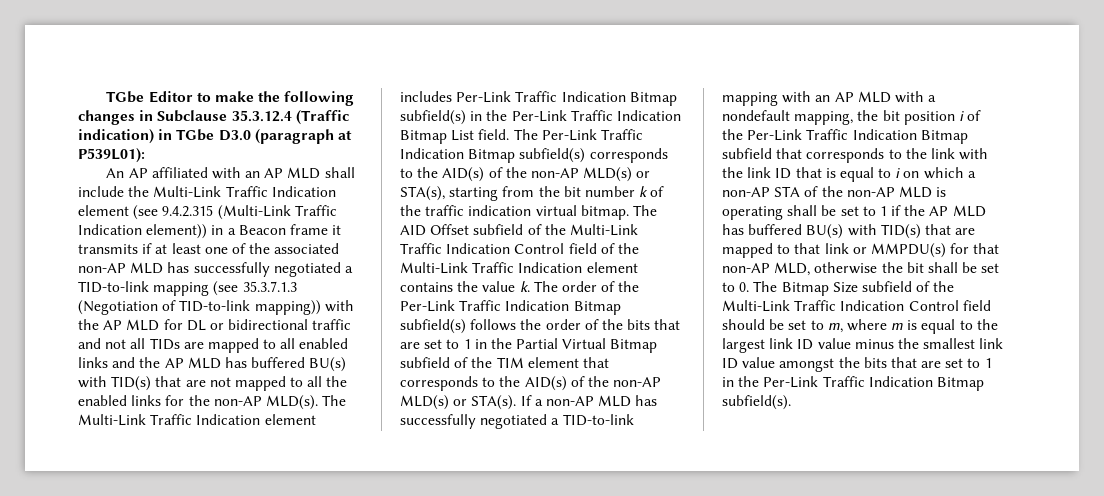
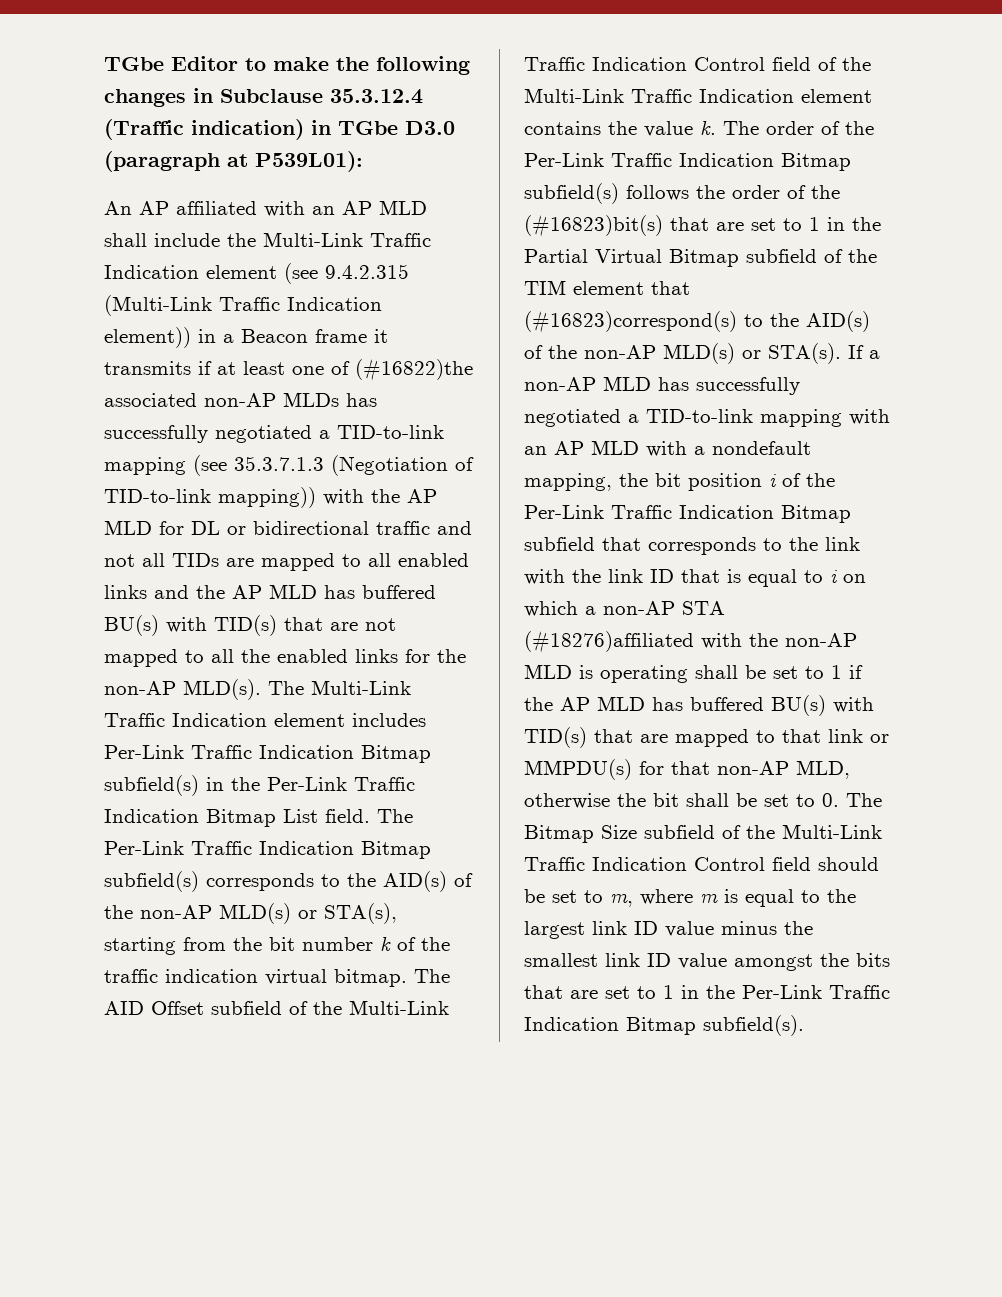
- An AP affiliated with an AP MLD shall include the Multi-Link Traffic Indication element (see 9.4.2.315 (Multi-Link Traffic Indication element)) in a Beacon frame it transmits if at least one of the associated non-AP MLD has successfully negotiated a TID-to-link mapping (see 35.3.7.1.3 (Negotiation of TID-to-link mapping)) with the AP MLD for DL or bidirectional traffic and not all TIDs are mapped to all enabled links and the AP MLD has buffered BU(s) with TID(s) that are not mapped to all the enabled links for the non-AP MLD(s).
+ An AP affiliated with an AP MLD shall include the Multi-Link Traffic Indication element (see 9.4.2.315 (Multi-Link Traffic Indication element)) in a Beacon frame it transmits if at least one of (#16822)the associated non-AP MLDs has successfully negotiated a TID-to-link mapping (see 35.3.7.1.3 (Negotiation of TID-to-link mapping)) with the AP MLD for DL or bidirectional traffic and not all TIDs are mapped to all enabled links and the AP MLD has buffered BU(s) with TID(s) that are not mapped to all the enabled links for the non-AP MLD(s).
- The order of the Per-Link Traffic Indication Bitmap subfield(s) follows the order of the bits that are set to 1 in the Partial Virtual Bitmap subfield of the TIM element that corresponds to the AID(s) of the non-AP MLD(s) or STA(s).
+ The order of the Per-Link Traffic Indication Bitmap subfield(s) follows the order of the (#16823)bit(s) that are set to 1 in the Partial Virtual Bitmap subfield of the TIM element that (#16823)correspond(s) to the AID(s) of the non-AP MLD(s) or STA(s).
- If a non-AP MLD has successfully negotiated a TID-to-link mapping with an AP MLD with a nondefault mapping, the bit position i of the Per-Link Traffic Indication Bitmap subfield that corresponds to the link with the link ID that is equal to i on which a non-AP STA of the non-AP MLD is operating shall be set to 1 if the AP MLD has buffered BU(s) with TID(s) that are mapped to that link or MMPDU(s) for that non-AP MLD, otherwise the bit shall be set to 0. The Bitmap Size subfield of the Multi-Link Traffic Indication Control field should be set to m, where m is equal to the largest link ID value minus the smallest link ID value amongst the bits that are set to 1 in the Per-Link Traffic Indication Bitmap subfield(s).
+ If a non-AP MLD has successfully negotiated a TID-to-link mapping with an AP MLD with a nondefault mapping, the bit position i of the Per-Link Traffic Indication Bitmap subfield that corresponds to the link with the link ID that is equal to i on which a non-AP STA (#18276)affiliated with the non-AP MLD is operating shall be set to 1 if the AP MLD has buffered BU(s) with TID(s) that are mapped to that link or MMPDU(s) for that non-AP MLD, otherwise the bit shall be set to 0. The Bitmap Size subfield of the Multi-Link Traffic Indication Control field should be set to m, where m is equal to the largest link ID value minus the smallest link ID value amongst the bits that are set to 1 in the Per-Link Traffic Indication Bitmap subfield(s).

